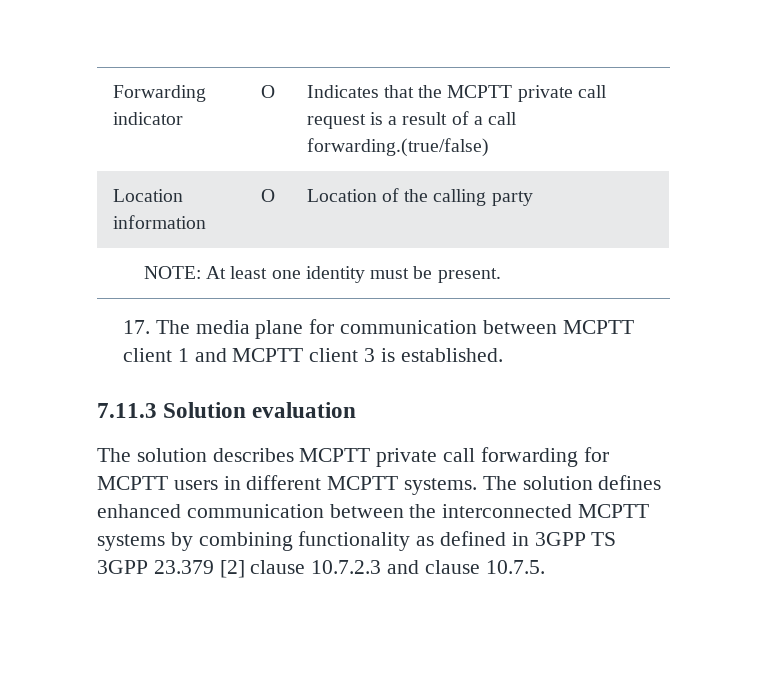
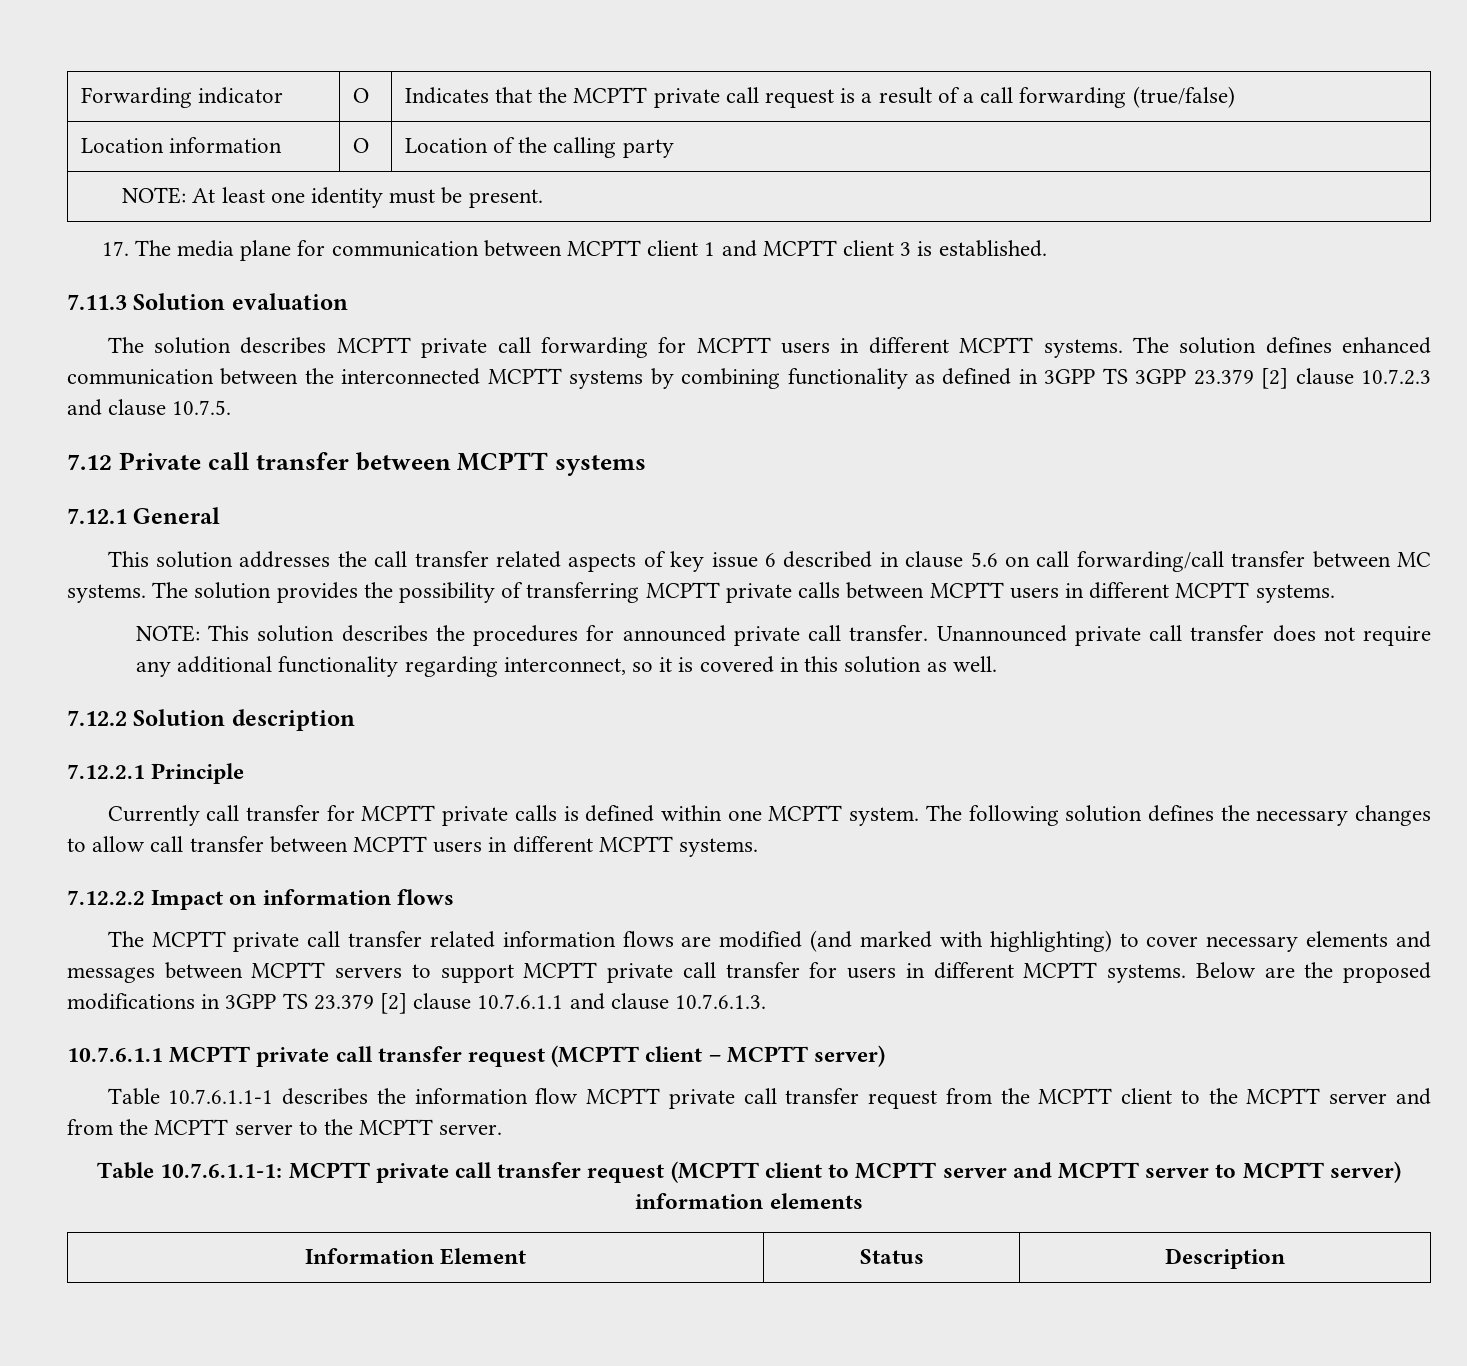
- Forwarding indicator | O | Indicates that the MCPTT private call request is a result of a call forwarding.(true/false)
+ Forwarding indicator | O | Indicates that the MCPTT private call request is a result of a call forwarding (true/false)
+ 7.12 Private call transfer between MCPTT systems
+ 7.12.1 General
+ This solution addresses the call transfer related aspects of key issue 6 described in clause 5.6 on call forwarding/call transfer between MC systems. The solution provides the possibility of transferring MCPTT private calls between MCPTT users in different MCPTT systems.
+ NOTE: This solution describes the procedures for announced private call transfer. Unannounced private call transfer does not require any additional functionality regarding interconnect, so it is covered in this solution as well.
+ 7.12.2 Solution description
+ 7.12.2.1 Principle
+ Currently call transfer for MCPTT private calls is defined within one MCPTT system. The following solution defines the necessary changes to allow call transfer between MCPTT users in different MCPTT systems.
+ 7.12.2.2 Impact on information flows
+ The MCPTT private call transfer related information flows are modified (and marked with highlighting) to cover necessary elements and messages between MCPTT servers to support MCPTT private call transfer for users in different MCPTT systems. Below are the proposed modifications in 3GPP TS 23.379 [2] clause 10.7.6.1.1 and clause 10.7.6.1.3.
+ 10.7.6.1.1 MCPTT private call transfer request (MCPTT client – MCPTT server)
+ Table 10.7.6.1.1-1 describes the information flow MCPTT private call transfer request from the MCPTT client to the MCPTT server and from the MCPTT server to the MCPTT server.
+ Table 10.7.6.1.1-1: MCPTT private call transfer request (MCPTT client to MCPTT server and MCPTT server to MCPTT server) information elements
+ Information Element | Status | Description

